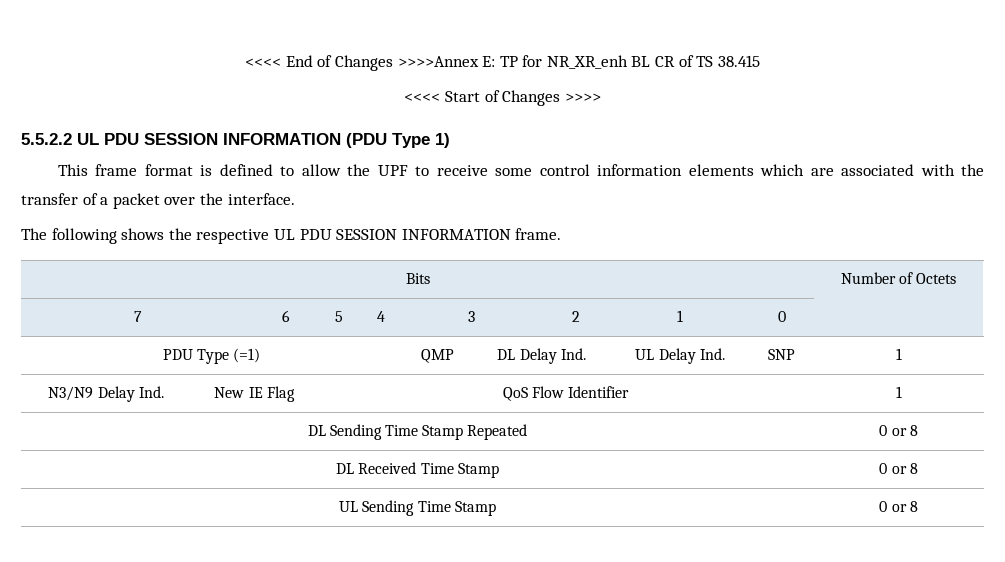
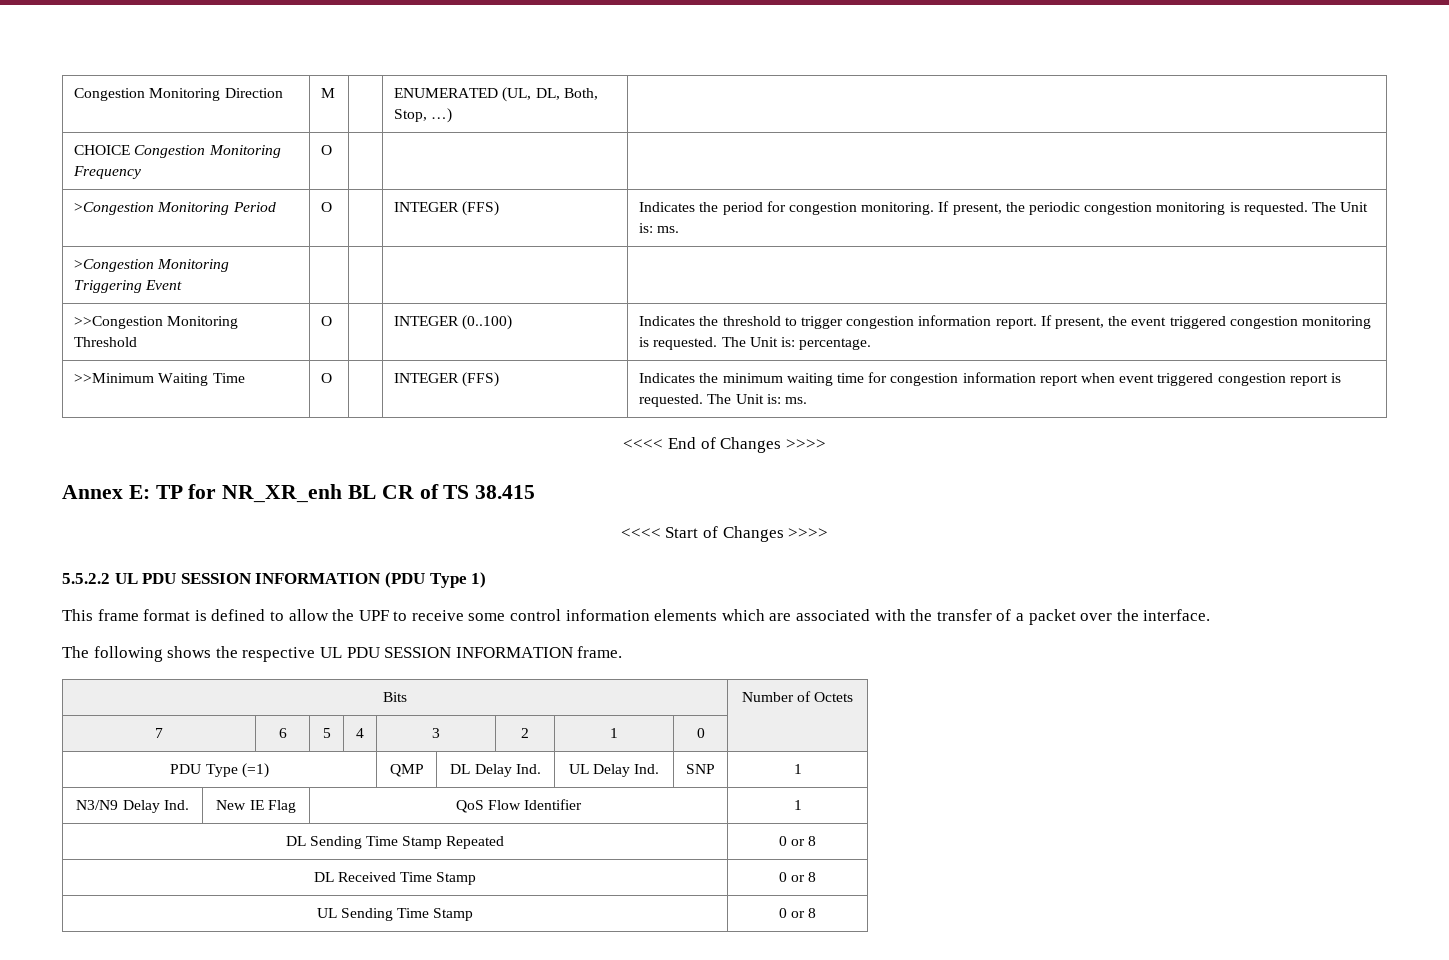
+ Congestion Monitoring Direction | M | | ENUMERATED (UL, DL, Both, Stop, …) |
+ CHOICE Congestion Monitoring Frequency | O | | |
+ >Congestion Monitoring Period | O | | INTEGER (FFS) | Indicates the period for congestion monitoring. If present, the periodic congestion monitoring is requested. The Unit is: ms.
+ >Congestion Monitoring Triggering Event | | | |
+ >>Congestion Monitoring Threshold | O | | INTEGER (0..100) | Indicates the threshold to trigger congestion information report. If present, the event triggered congestion monitoring is requested. The Unit is: percentage.
+ >>Minimum Waiting Time | O | | INTEGER (FFS) | Indicates the minimum waiting time for congestion information report when event triggered congestion report is requested. The Unit is: ms.
- <<<< End of Changes >>>>Annex E: TP for NR_XR_enh BL CR of TS 38.415
+ <<<< End of Changes >>>>
+ Annex E: TP for NR_XR_enh BL CR of TS 38.415

